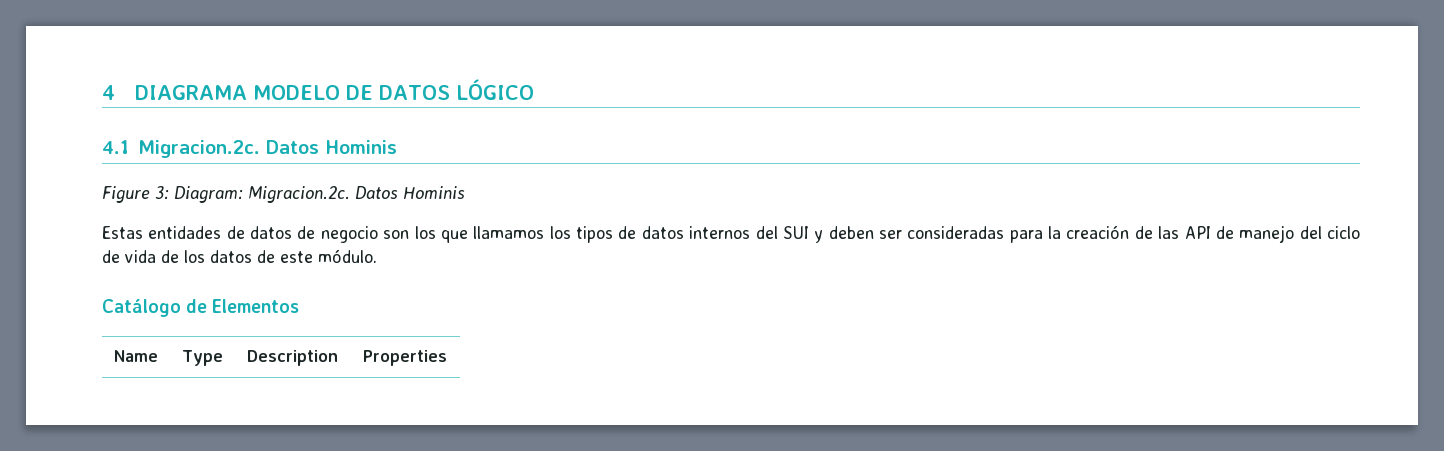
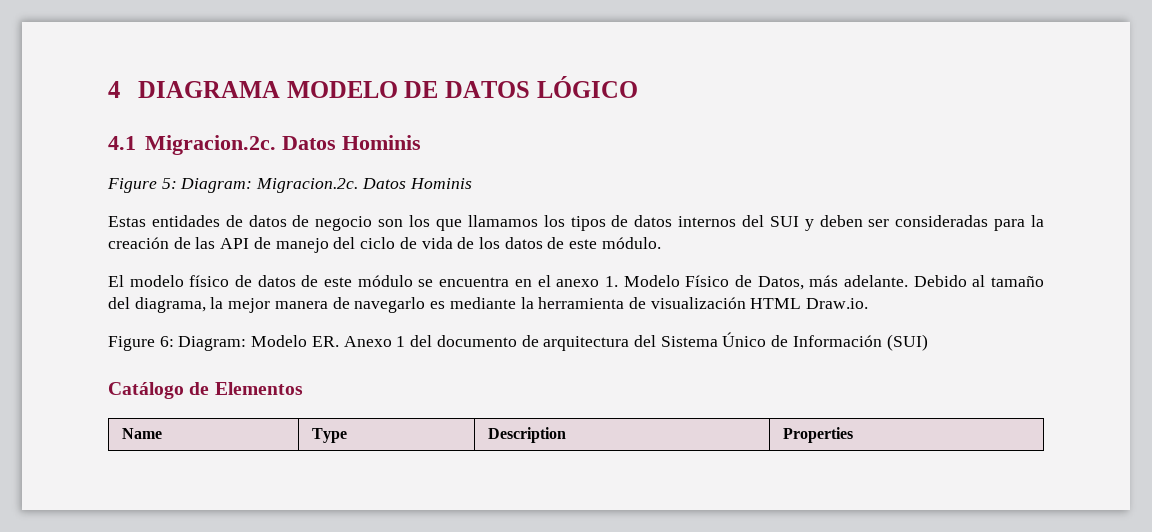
- Figure 3: Diagram: Migracion.2c. Datos Hominis
+ Figure 5: Diagram: Migracion.2c. Datos Hominis
+ El modelo físico de datos de este módulo se encuentra en el anexo 1. Modelo Físico de Datos, más adelante. Debido al tamaño del diagrama, la mejor manera de navegarlo es mediante la herramienta de visualización HTML Draw.io.
+ Figure 6: Diagram: Modelo ER. Anexo 1 del documento de arquitectura del Sistema Único de Información (SUI)

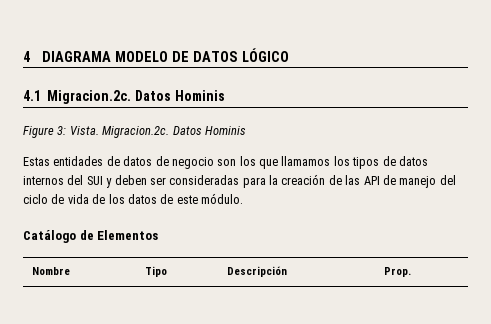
- Figure 5: Diagram: Migracion.2c. Datos Hominis
+ Figure 3: Vista. Migracion.2c. Datos Hominis
- El modelo físico de datos de este módulo se encuentra en el anexo 1. Modelo Físico de Datos, más adelante. Debido al tamaño del diagrama, la mejor manera de navegarlo es mediante la herramienta de visualización HTML Draw.io.
- Figure 6: Diagram: Modelo ER. Anexo 1 del documento de arquitectura del Sistema Único de Información (SUI)
- Name | Type | Description | Properties
+ Nombre | Tipo | Descripción | Prop.

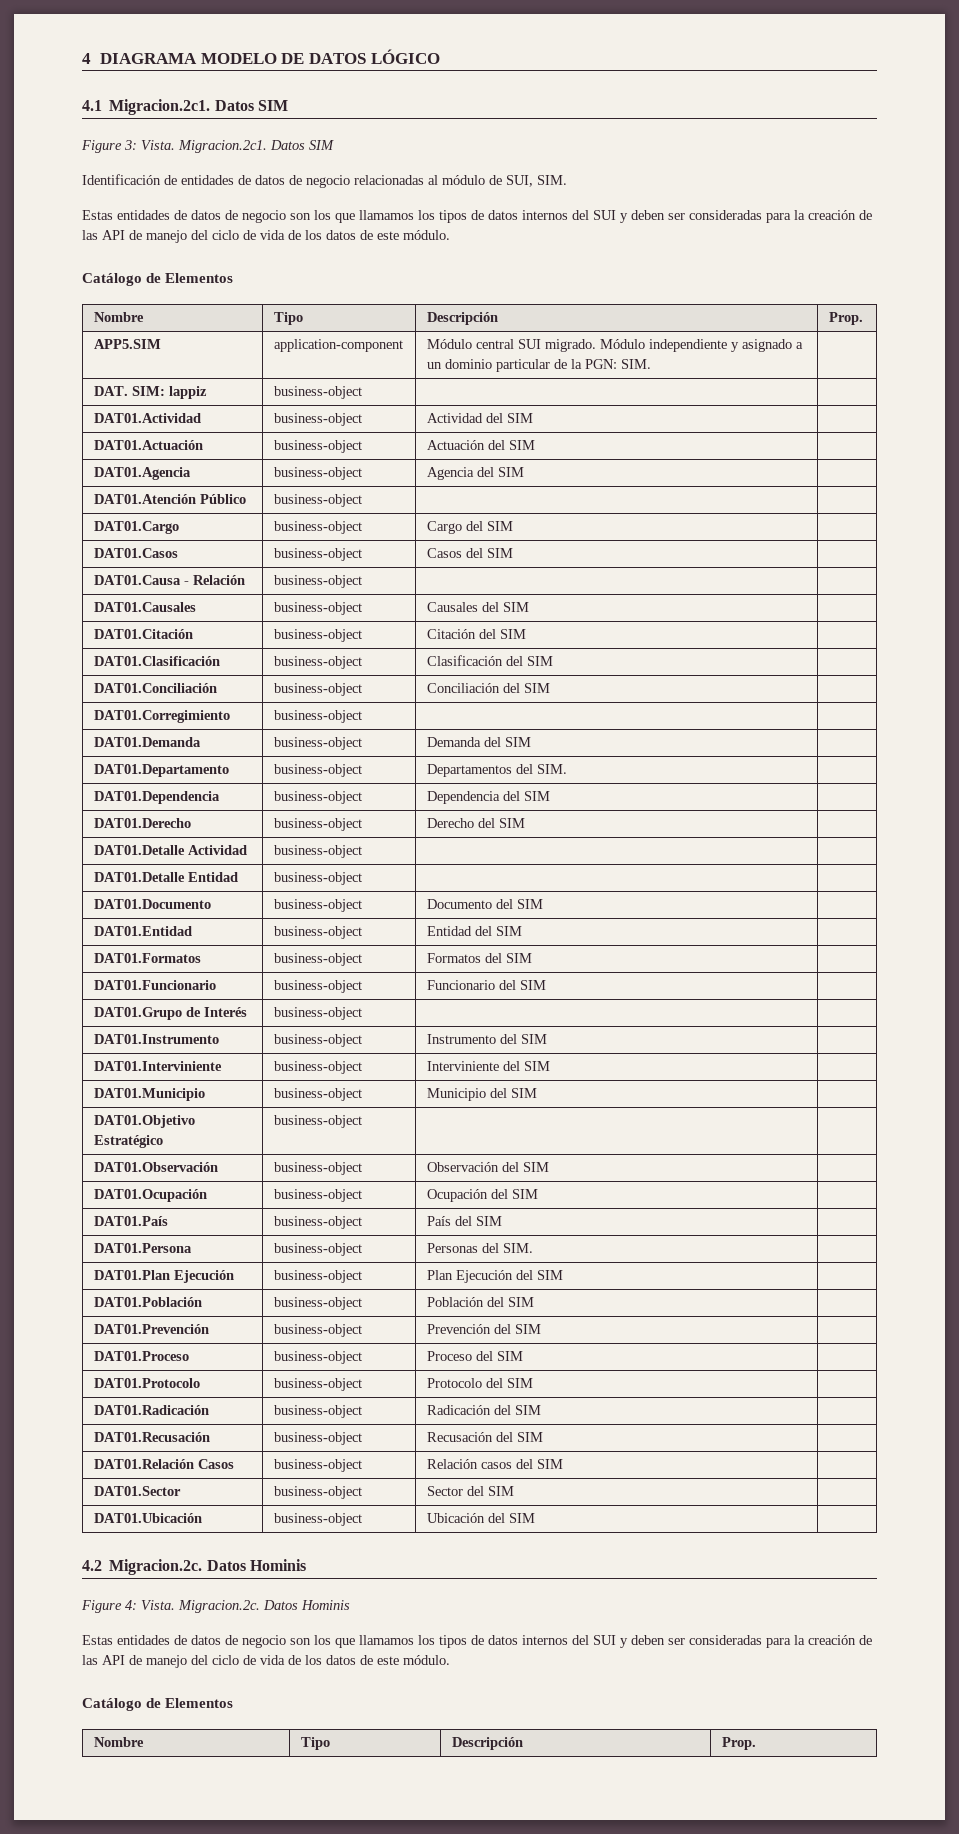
- 4.1 Migracion.2c. Datos Hominis
+ 4.1 Migracion.2c1. Datos SIM
+ Figure 3: Vista. Migracion.2c1. Datos SIM
+ Identificación de entidades de datos de negocio relacionadas al módulo de SUI, SIM.
+ Estas entidades de datos de negocio son los que llamamos los tipos de datos internos del SUI y deben ser consideradas para la creación de las API de manejo del ciclo de vida de los datos de este módulo.
+ Catálogo de Elementos
+ Nombre | Tipo | Descripción | Prop.
+ APP5.SIM | application-component | Módulo central SUI migrado. Módulo independiente y asignado a un dominio particular de la PGN: SIM. |
+ DAT. SIM: lappiz | business-object | |
+ DAT01.Actividad | business-object | Actividad del SIM |
+ DAT01.Actuación | business-object | Actuación del SIM |
+ DAT01.Agencia | business-object | Agencia del SIM |
+ DAT01.Atención Público | business-object | |
+ DAT01.Cargo | business-object | Cargo del SIM |
+ DAT01.Casos | business-object | Casos del SIM |
+ DAT01.Causa - Relación | business-object | |
+ DAT01.Causales | business-object | Causales del SIM |
+ DAT01.Citación | business-object | Citación del SIM |
+ DAT01.Clasificación | business-object | Clasificación del SIM |
+ DAT01.Conciliación | business-object | Conciliación del SIM |
+ DAT01.Corregimiento | business-object | |
+ DAT01.Demanda | business-object | Demanda del SIM |
+ DAT01.Departamento | business-object | Departamentos del SIM. |
+ DAT01.Dependencia | business-object | Dependencia del SIM |
+ DAT01.Derecho | business-object | Derecho del SIM |
+ DAT01.Detalle Actividad | business-object | |
+ DAT01.Detalle Entidad | business-object | |
+ DAT01.Documento | business-object | Documento del SIM |
+ DAT01.Entidad | business-object | Entidad del SIM |
+ DAT01.Formatos | business-object | Formatos del SIM |
+ DAT01.Funcionario | business-object | Funcionario del SIM |
+ DAT01.Grupo de Interés | business-object | |
+ DAT01.Instrumento | business-object | Instrumento del SIM |
+ DAT01.Interviniente | business-object | Interviniente del SIM |
+ DAT01.Municipio | business-object | Municipio del SIM |
+ DAT01.Objetivo Estratégico | business-object | |
+ DAT01.Observación | business-object | Observación del SIM |
+ DAT01.Ocupación | business-object | Ocupación del SIM |
+ DAT01.País | business-object | País del SIM |
+ DAT01.Persona | business-object | Personas del SIM. |
+ DAT01.Plan Ejecución | business-object | Plan Ejecución del SIM |
+ DAT01.Población | business-object | Población del SIM |
+ DAT01.Prevención | business-object | Prevención del SIM |
+ DAT01.Proceso | business-object | Proceso del SIM |
+ DAT01.Protocolo | business-object | Protocolo del SIM |
+ DAT01.Radicación | business-object | Radicación del SIM |
+ DAT01.Recusación | business-object | Recusación del SIM |
+ DAT01.Relación Casos | business-object | Relación casos del SIM |
+ DAT01.Sector | business-object | Sector del SIM |
+ DAT01.Ubicación | business-object | Ubicación del SIM |
+ 4.2 Migracion.2c. Datos Hominis
- Figure 3: Vista.
+ Figure 4: Vista.

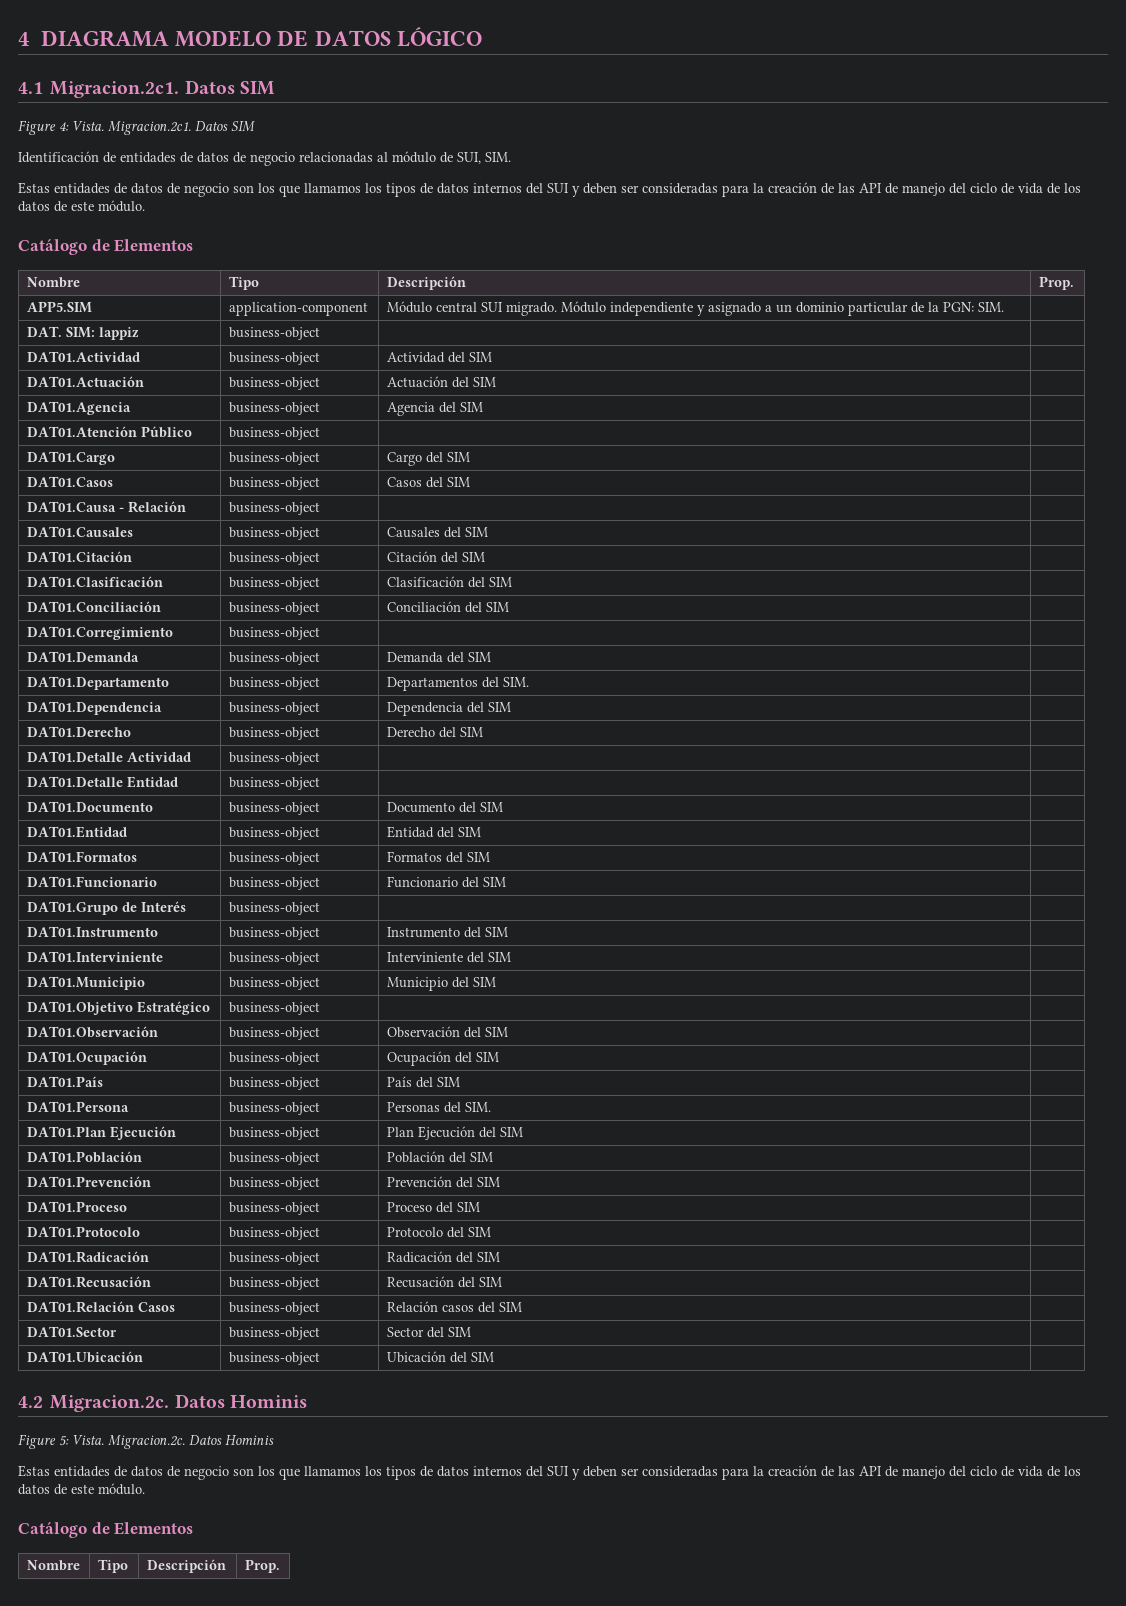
- Figure 3: Vista.
+ Figure 4: Vista.
- Figure 4: Vista.
+ Figure 5: Vista.

